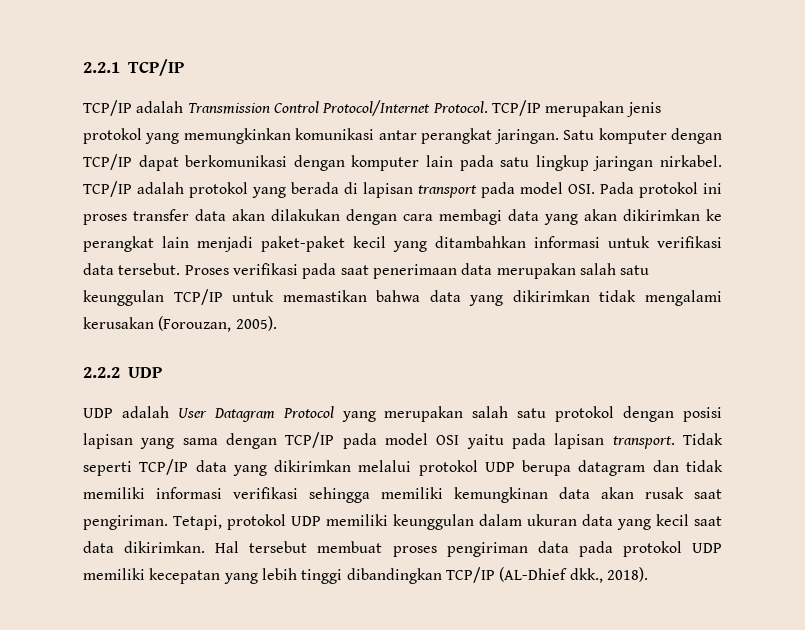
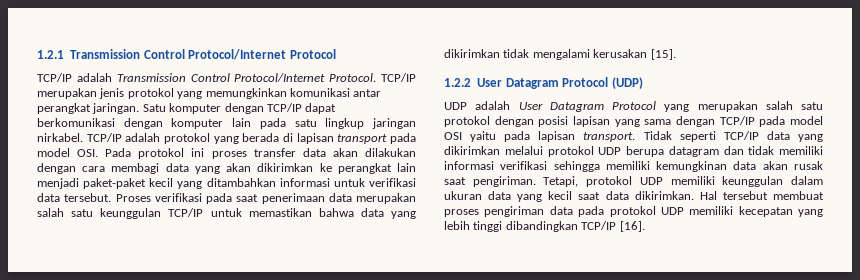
- 2.2.1 TCP/IP
+ 1.2.1 Transmission Control Protocol/Internet Protocol
- Proses verifikasi pada saat penerimaan data merupakan salah satu keunggulan TCP/IP untuk memastikan bahwa data yang dikirimkan tidak mengalami kerusakan (Forouzan, 2005).
- 2.2.2 UDP
+ Proses verifikasi pada saat penerimaan data merupakan salah satu keunggulan TCP/IP untuk memastikan bahwa data yang dikirimkan tidak mengalami kerusakan [15].
+ 1.2.2 User Datagram Protocol (UDP)
- Hal tersebut membuat proses pengiriman data pada protokol UDP memiliki kecepatan yang lebih tinggi dibandingkan TCP/IP (AL-Dhief dkk., 2018).
+ Hal tersebut membuat proses pengiriman data pada protokol UDP memiliki kecepatan yang lebih tinggi dibandingkan TCP/IP [16].

